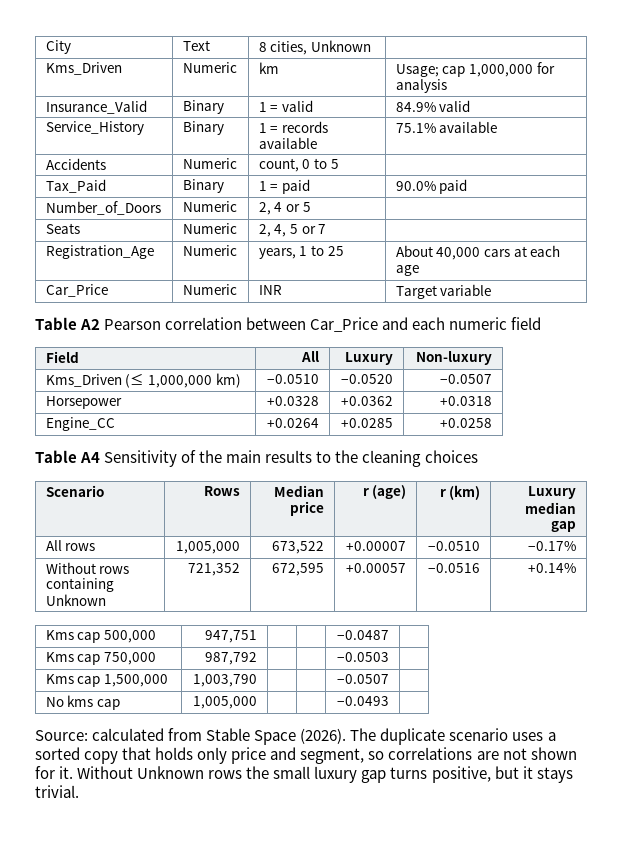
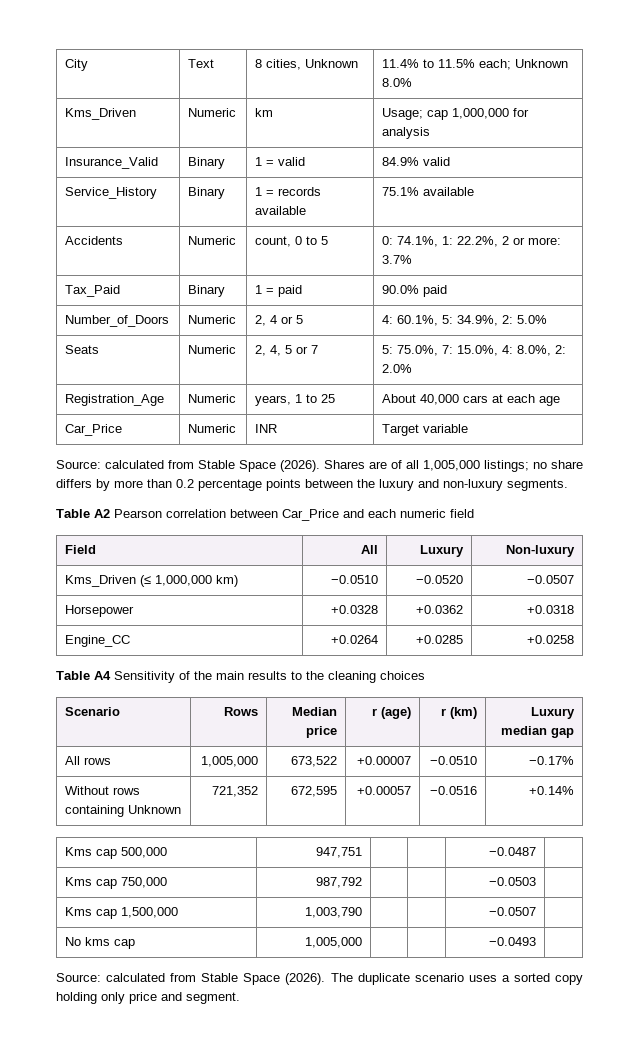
- City | Text | 8 cities, Unknown |
+ City | Text | 8 cities, Unknown | 11.4% to 11.5% each; Unknown 8.0%
- Accidents | Numeric | count, 0 to 5 |
+ Accidents | Numeric | count, 0 to 5 | 0: 74.1%, 1: 22.2%, 2 or more: 3.7%
- Number_of_Doors | Numeric | 2, 4 or 5 |
+ Number_of_Doors | Numeric | 2, 4 or 5 | 4: 60.1%, 5: 34.9%, 2: 5.0%
- Seats | Numeric | 2, 4, 5 or 7 |
+ Seats | Numeric | 2, 4, 5 or 7 | 5: 75.0%, 7: 15.0%, 4: 8.0%, 2: 2.0%
+ Source: calculated from Stable Space (2026). Shares are of all 1,005,000 listings; no share differs by more than 0.2 percentage points between the luxury and non-luxury segments.
- The duplicate scenario uses a sorted copy that holds only price and segment, so correlations are not shown for it. Without Unknown rows the small luxury gap turns positive, but it stays trivial.
+ The duplicate scenario uses a sorted copy holding only price and segment.

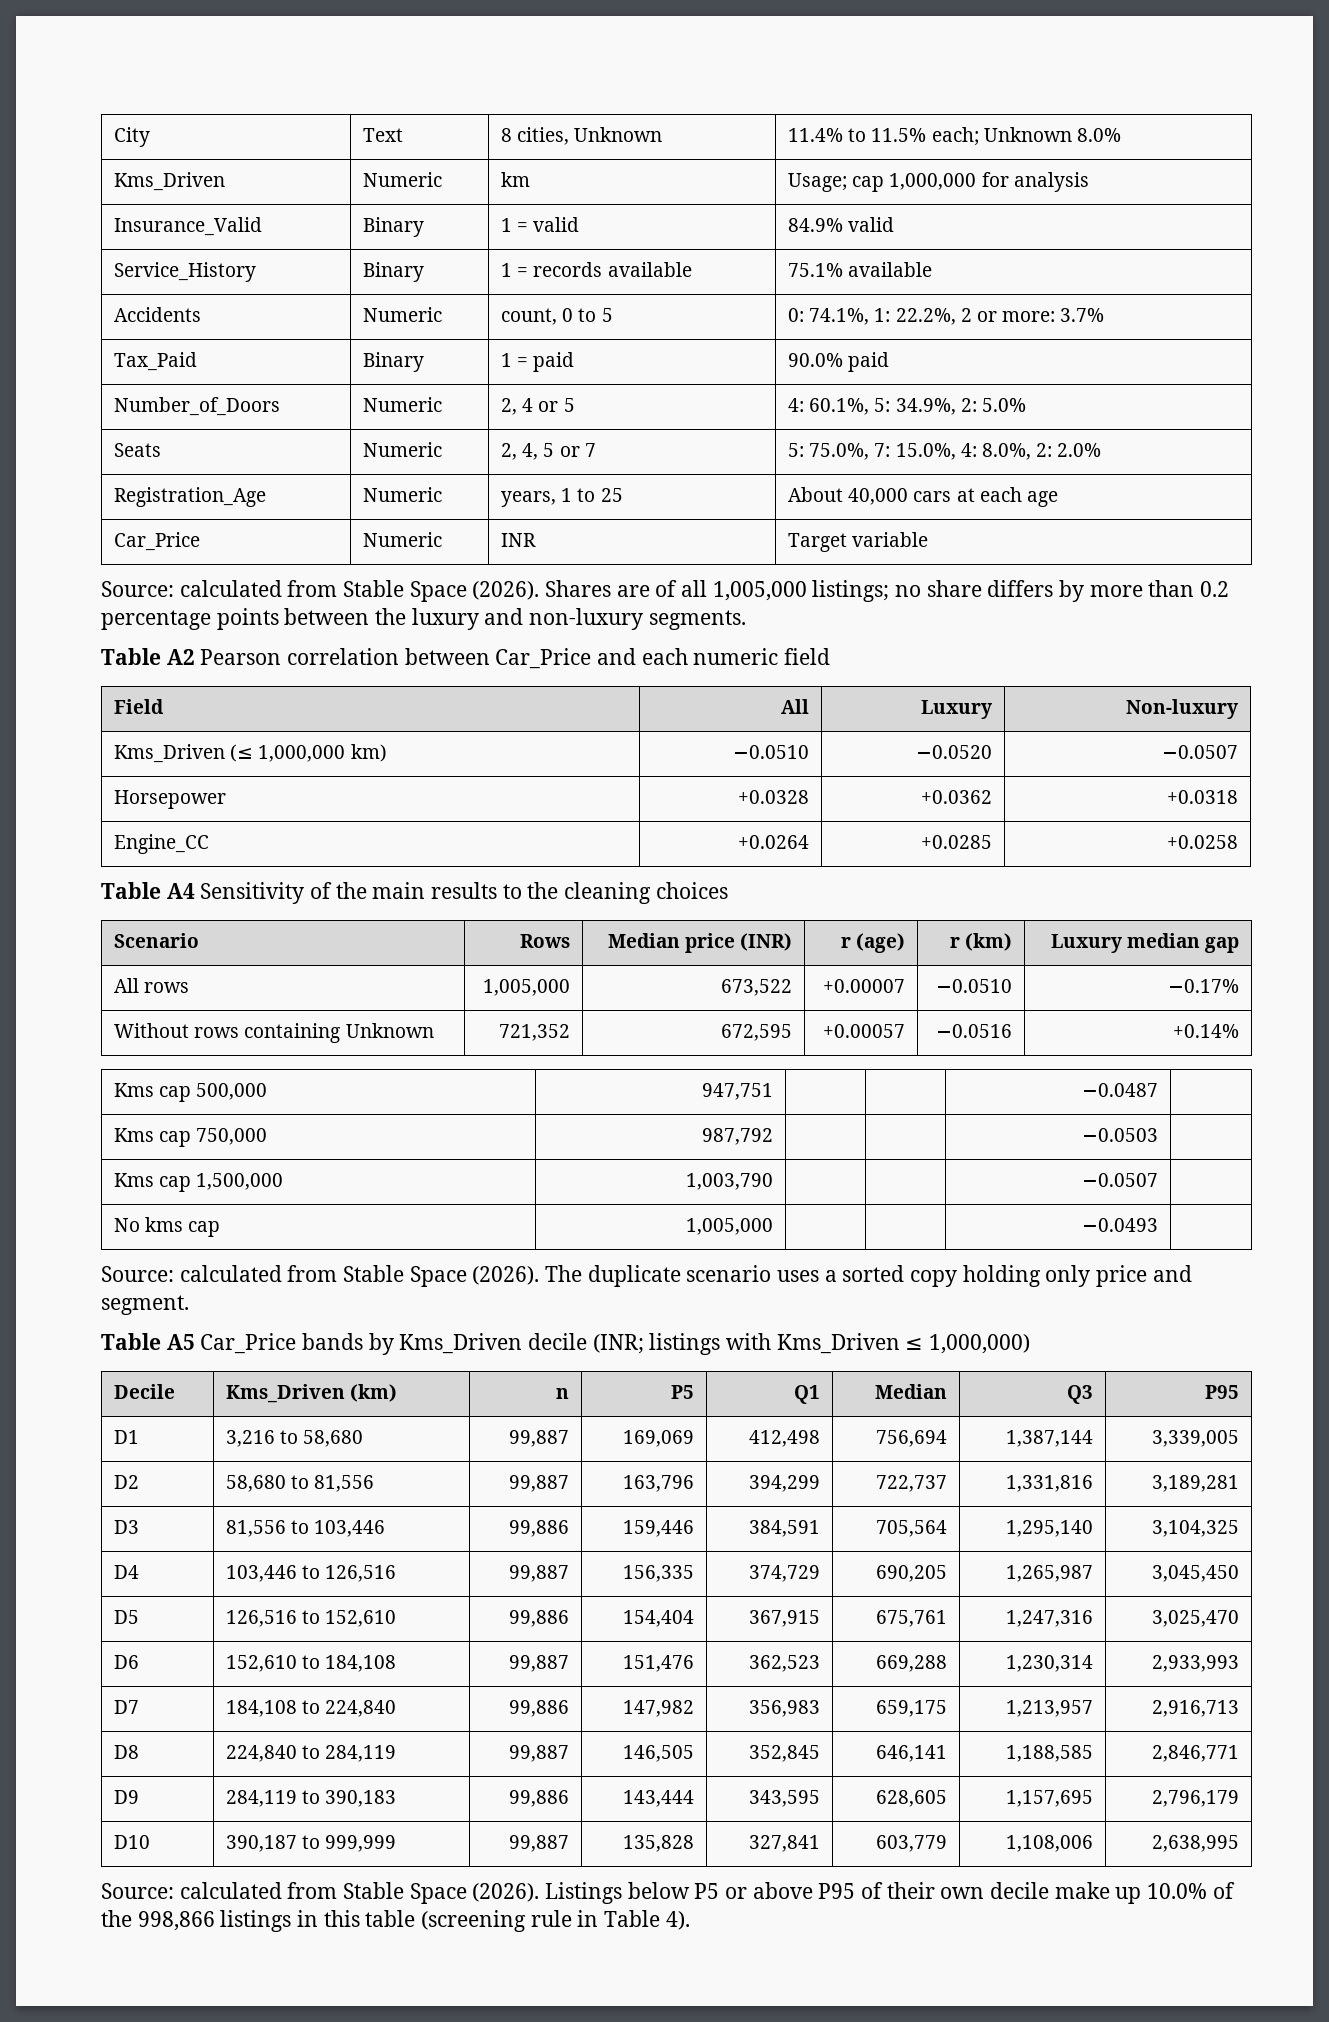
- Scenario | Rows | Median price | r (age) | r (km) | Luxury median gap
+ Scenario | Rows | Median price (INR) | r (age) | r (km) | Luxury median gap
+ Table A5 Car_Price bands by Kms_Driven decile (INR; listings with Kms_Driven ≤ 1,000,000)
+ Decile | Kms_Driven (km) | n | P5 | Q1 | Median | Q3 | P95
+ D1 | 3,216 to 58,680 | 99,887 | 169,069 | 412,498 | 756,694 | 1,387,144 | 3,339,005
+ D2 | 58,680 to 81,556 | 99,887 | 163,796 | 394,299 | 722,737 | 1,331,816 | 3,189,281
+ D3 | 81,556 to 103,446 | 99,886 | 159,446 | 384,591 | 705,564 | 1,295,140 | 3,104,325
+ D4 | 103,446 to 126,516 | 99,887 | 156,335 | 374,729 | 690,205 | 1,265,987 | 3,045,450
+ D5 | 126,516 to 152,610 | 99,886 | 154,404 | 367,915 | 675,761 | 1,247,316 | 3,025,470
+ D6 | 152,610 to 184,108 | 99,887 | 151,476 | 362,523 | 669,288 | 1,230,314 | 2,933,993
+ D7 | 184,108 to 224,840 | 99,886 | 147,982 | 356,983 | 659,175 | 1,213,957 | 2,916,713
+ D8 | 224,840 to 284,119 | 99,887 | 146,505 | 352,845 | 646,141 | 1,188,585 | 2,846,771
+ D9 | 284,119 to 390,183 | 99,886 | 143,444 | 343,595 | 628,605 | 1,157,695 | 2,796,179
+ D10 | 390,187 to 999,999 | 99,887 | 135,828 | 327,841 | 603,779 | 1,108,006 | 2,638,995
+ Source: calculated from Stable Space (2026). Listings below P5 or above P95 of their own decile make up 10.0% of the 998,866 listings in this table (screening rule in Table 4).

